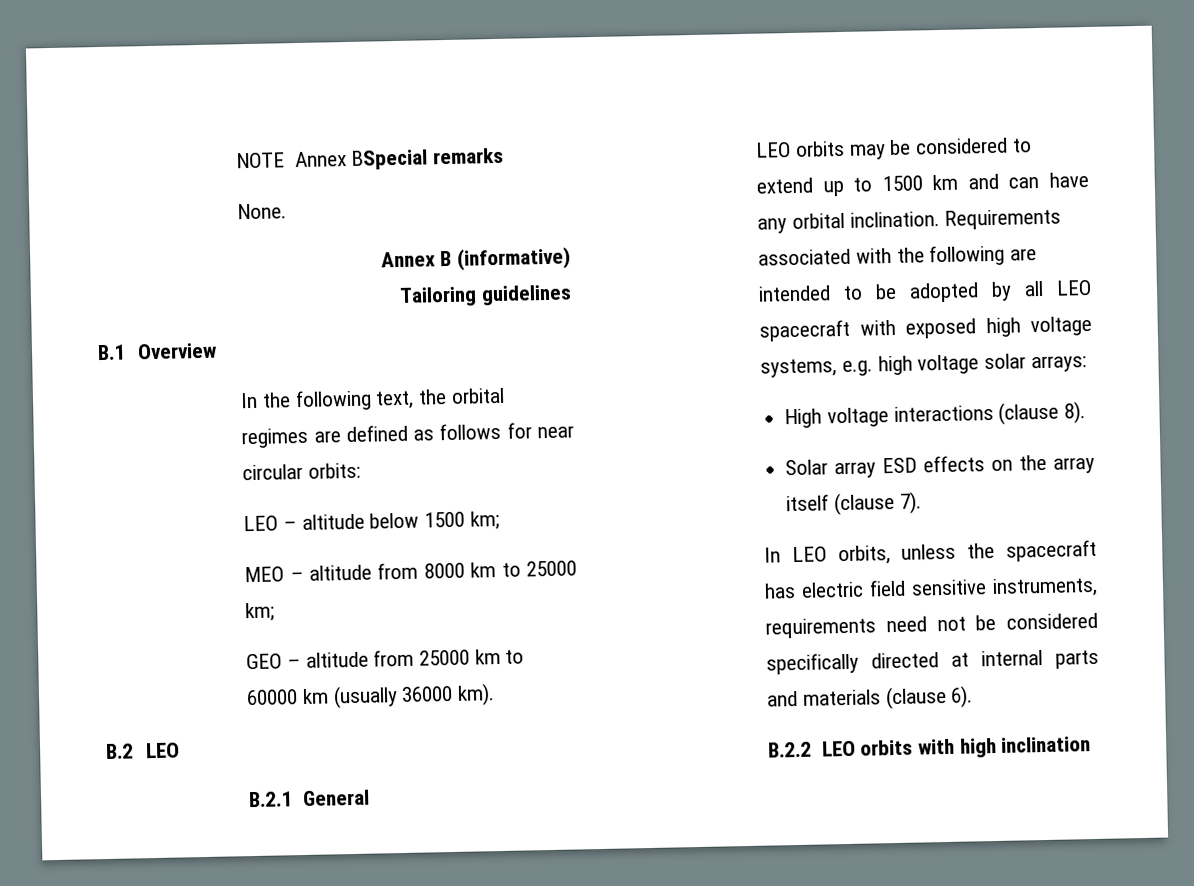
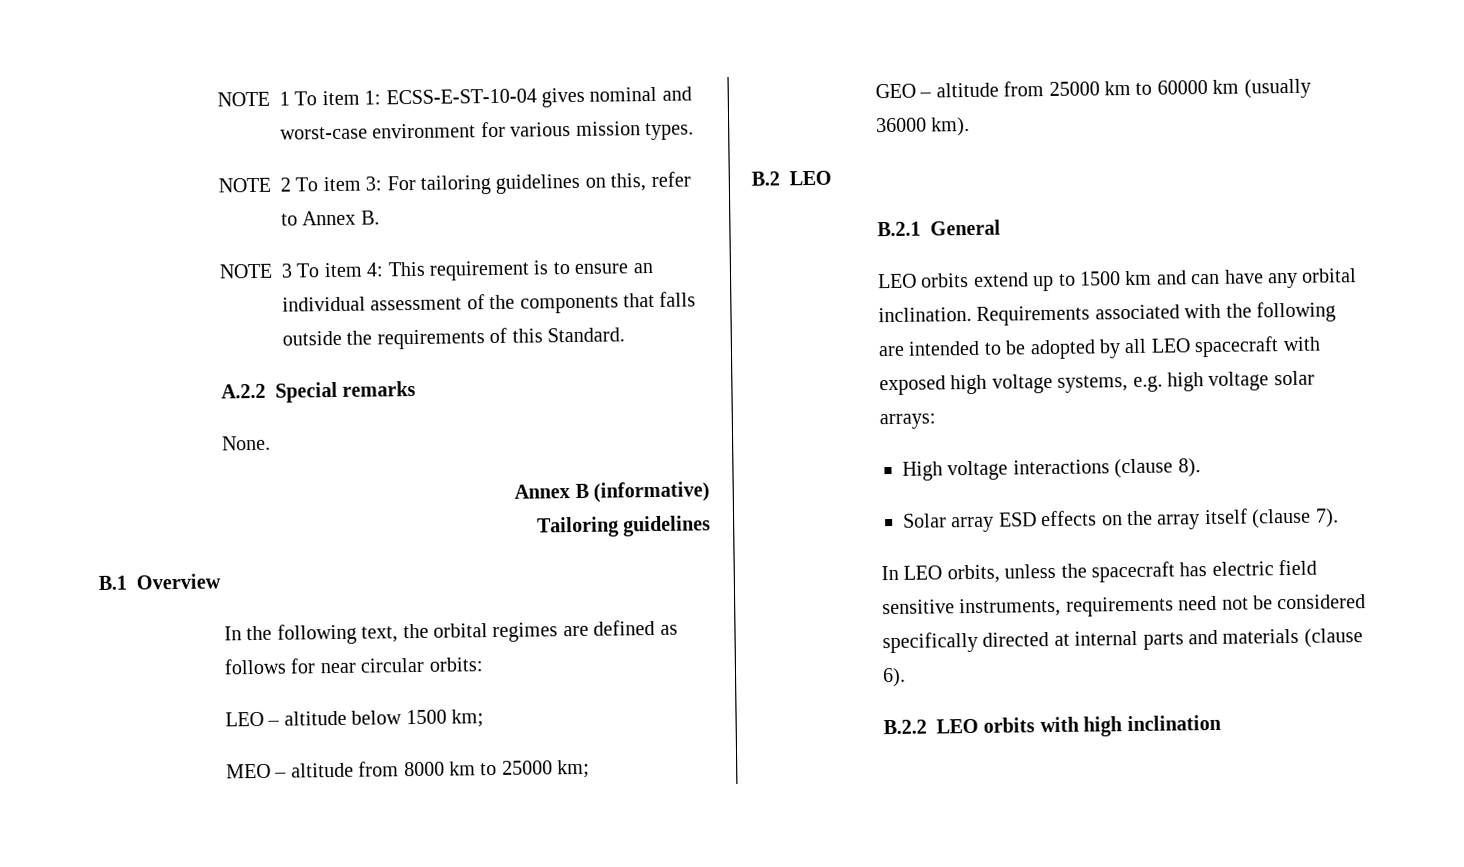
- NOTE Annex BSpecial remarks
+ NOTE 1 To item 1: ECSS-E-ST-10-04 gives nominal and worst-case environment for various mission types.
+ NOTE 2 To item 3: For tailoring guidelines on this, refer to Annex B.
+ NOTE 3 To item 4: This requirement is to ensure an individual assessment of the components that falls outside the requirements of this Standard.
+ A.2.2 Special remarks
- LEO orbits may be considered to extend up to 1500 km and can have any orbital inclination.
+ LEO orbits extend up to 1500 km and can have any orbital inclination.

